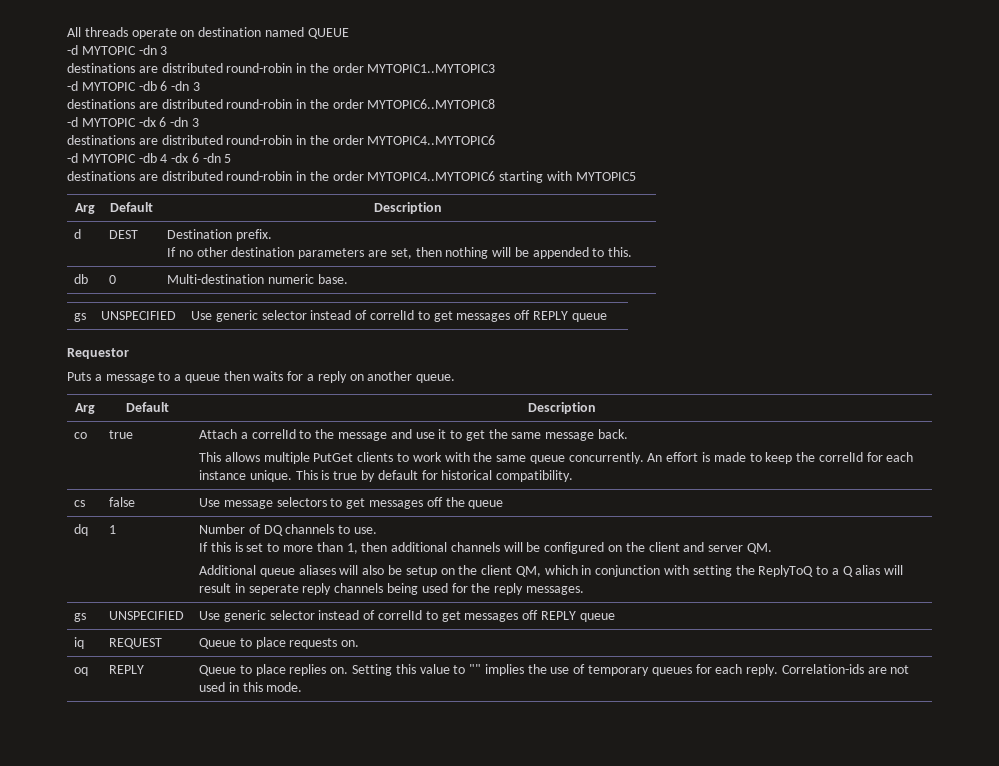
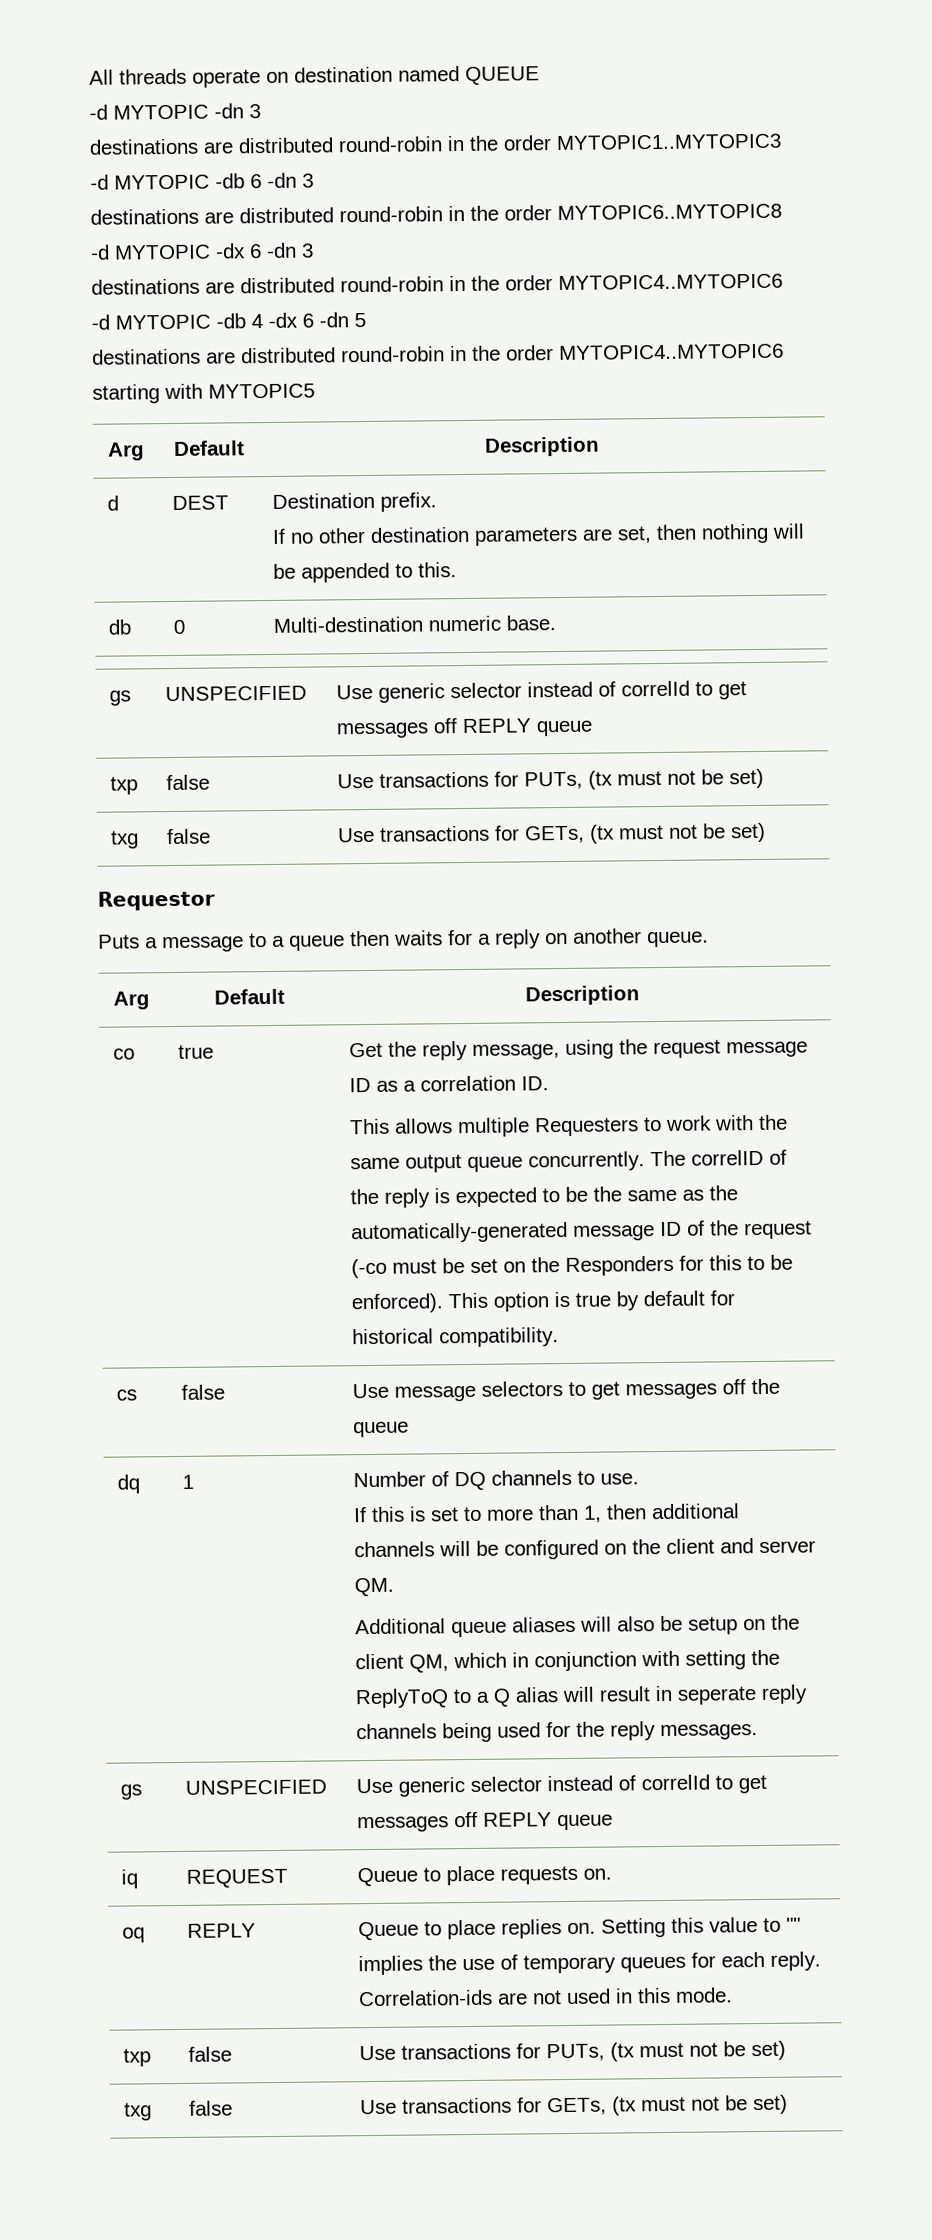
  db | 0 | Multi-destination numeric base.
  gs | UNSPECIFIED | Use generic selector instead of correlId to get messages off REPLY queue
+ txp | false | Use transactions for PUTs, (tx must not be set)
+ txg | false | Use transactions for GETs, (tx must not be set)
- Attach a correlId to the message and use it to get the same message back.
+ Get the reply message, using the request message ID as a correlation ID.
- This allows multiple PutGet clients to work with the same queue concurrently.
+ This allows multiple Requesters to work with the same output queue concurrently.
- An effort is made to keep the correlId for each instance unique. This is true by default for historical compatibility.
+ The correlID of the reply is expected to be the same as the automatically-generated message ID of the request (-co must be set on the Responders for this to be enforced). This option is true by default for historical compatibility.
  oq | REPLY | Queue to place replies on. Setting this value to "" implies the use of temporary queues for each reply. Correlation-ids are not used in this mode.
+ txp | false | Use transactions for PUTs, (tx must not be set)
+ txg | false | Use transactions for GETs, (tx must not be set)

